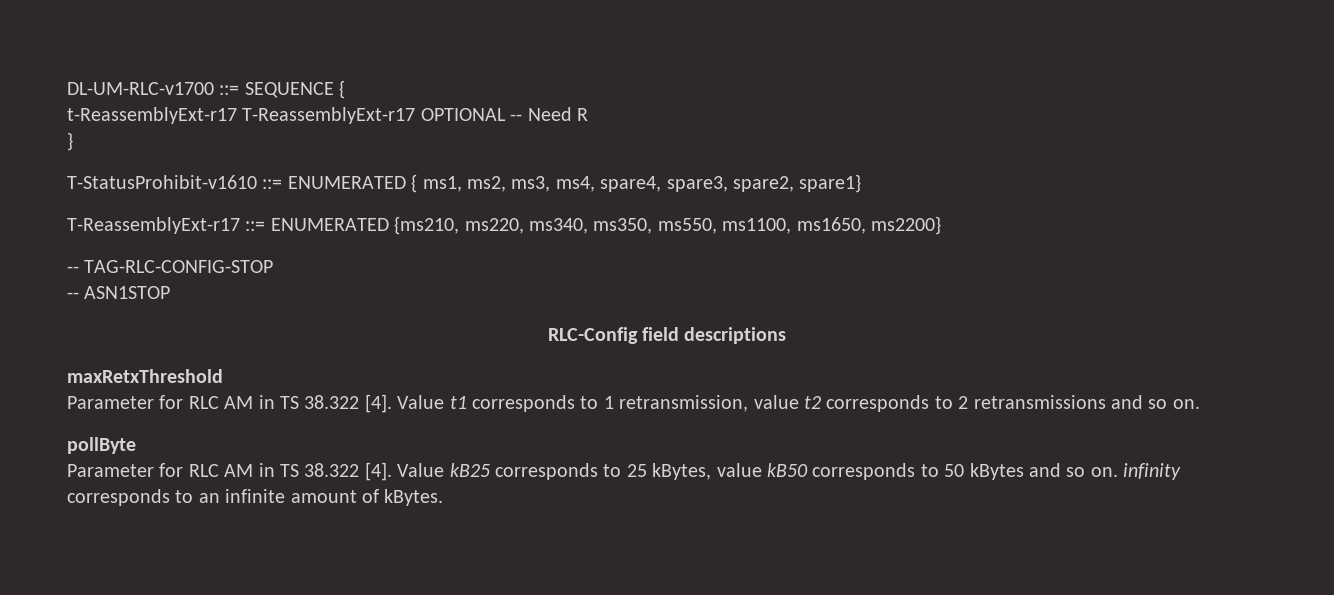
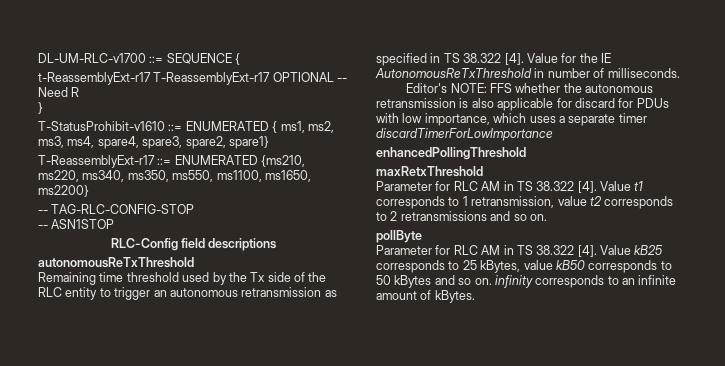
+ autonomousReTxThreshold
+ Remaining time threshold used by the Tx side of the RLC entity to trigger an autonomous retransmission as specified in TS 38.322 [4]. Value for the IE AutonomousReTxThreshold in number of milliseconds.
+ Editor's NOTE: FFS whether the autonomous retransmission is also applicable for discard for PDUs with low importance, which uses a separate timer discardTimerForLowImportance
+ enhancedPollingThreshold

